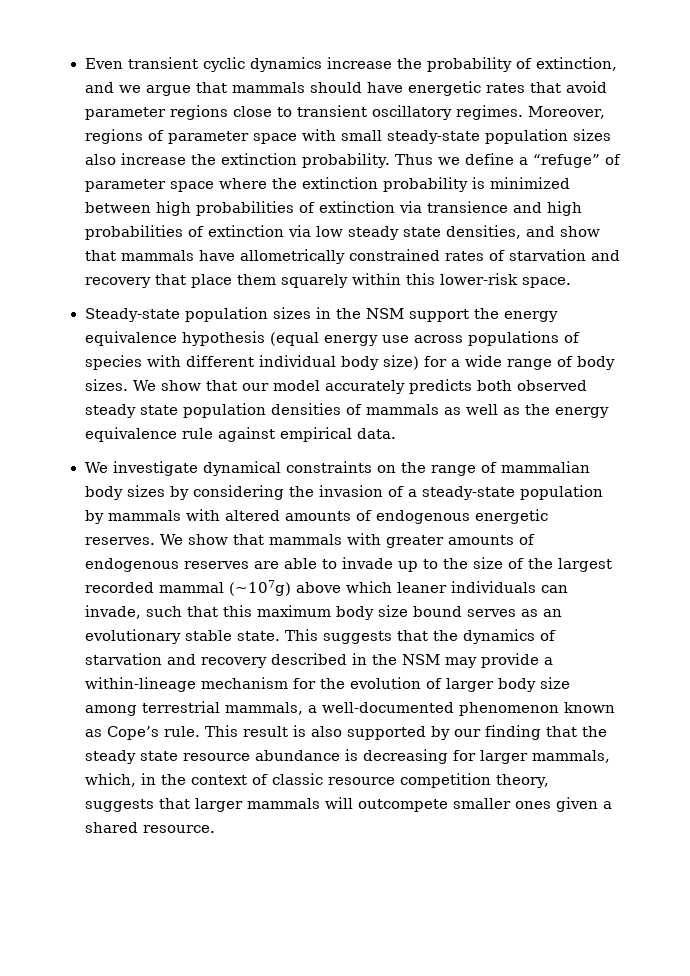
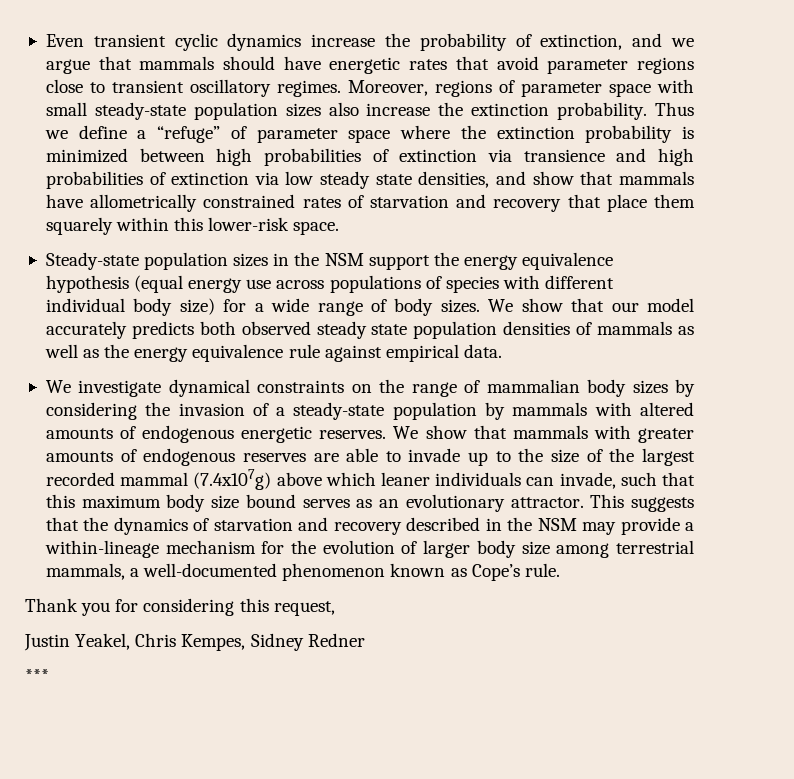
- We show that mammals with greater amounts of endogenous reserves are able to invade up to the size of the largest recorded mammal (~107g) above which leaner individuals can invade, such that this maximum body size bound serves as an evolutionary stable state.
+ We show that mammals with greater amounts of endogenous reserves are able to invade up to the size of the largest recorded mammal (7.4x107g) above which leaner individuals can invade, such that this maximum body size bound serves as an evolutionary attractor.
- This suggests that the dynamics of starvation and recovery described in the NSM may provide a within-lineage mechanism for the evolution of larger body size among terrestrial mammals, a well-documented phenomenon known as Cope’s rule. This result is also supported by our finding that the steady state resource abundance is decreasing for larger mammals, which, in the context of classic resource competition theory, suggests that larger mammals will outcompete smaller ones given a shared resource.
+ This suggests that the dynamics of starvation and recovery described in the NSM may provide a within-lineage mechanism for the evolution of larger body size among terrestrial mammals, a well-documented phenomenon known as Cope’s rule.
+ Thank you for considering this request,
+ Justin Yeakel, Chris Kempes, Sidney Redner
+ ***

